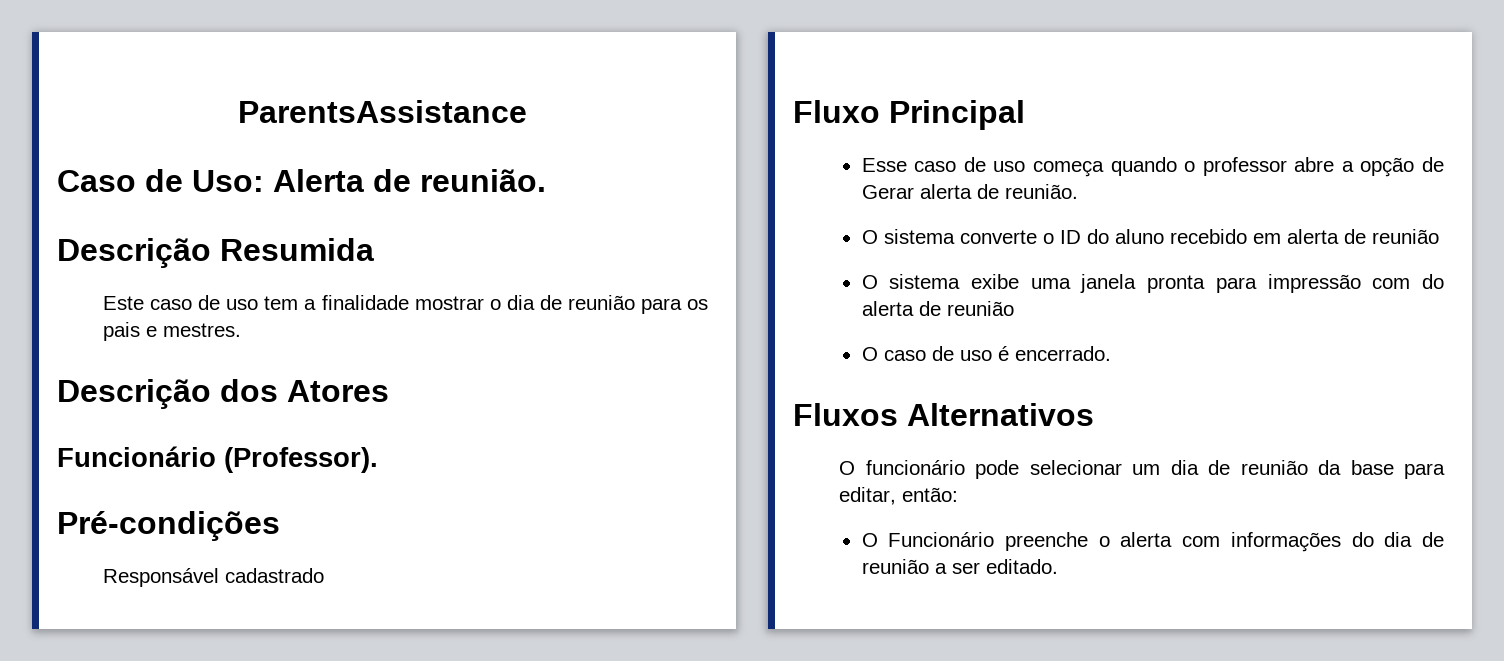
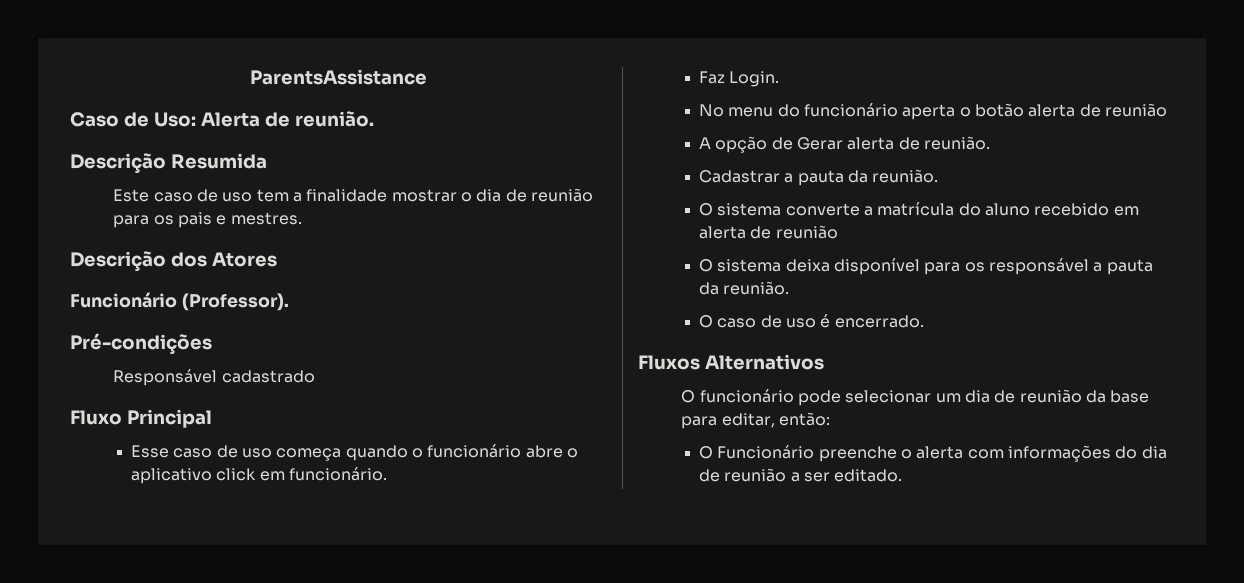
- Esse caso de uso começa quando o professor abre a opção de Gerar alerta de reunião.
+ Esse caso de uso começa quando o funcionário abre o aplicativo click em funcionário.
+ Faz Login.
+ No menu do funcionário aperta o botão alerta de reunião
+ A opção de Gerar alerta de reunião.
+ Cadastrar a pauta da reunião.
- O sistema converte o ID do aluno recebido em alerta de reunião
+ O sistema converte a matrícula do aluno recebido em alerta de reunião
- O sistema exibe uma janela pronta para impressão com do alerta de reunião
+ O sistema deixa disponível para os responsável a pauta da reunião.

